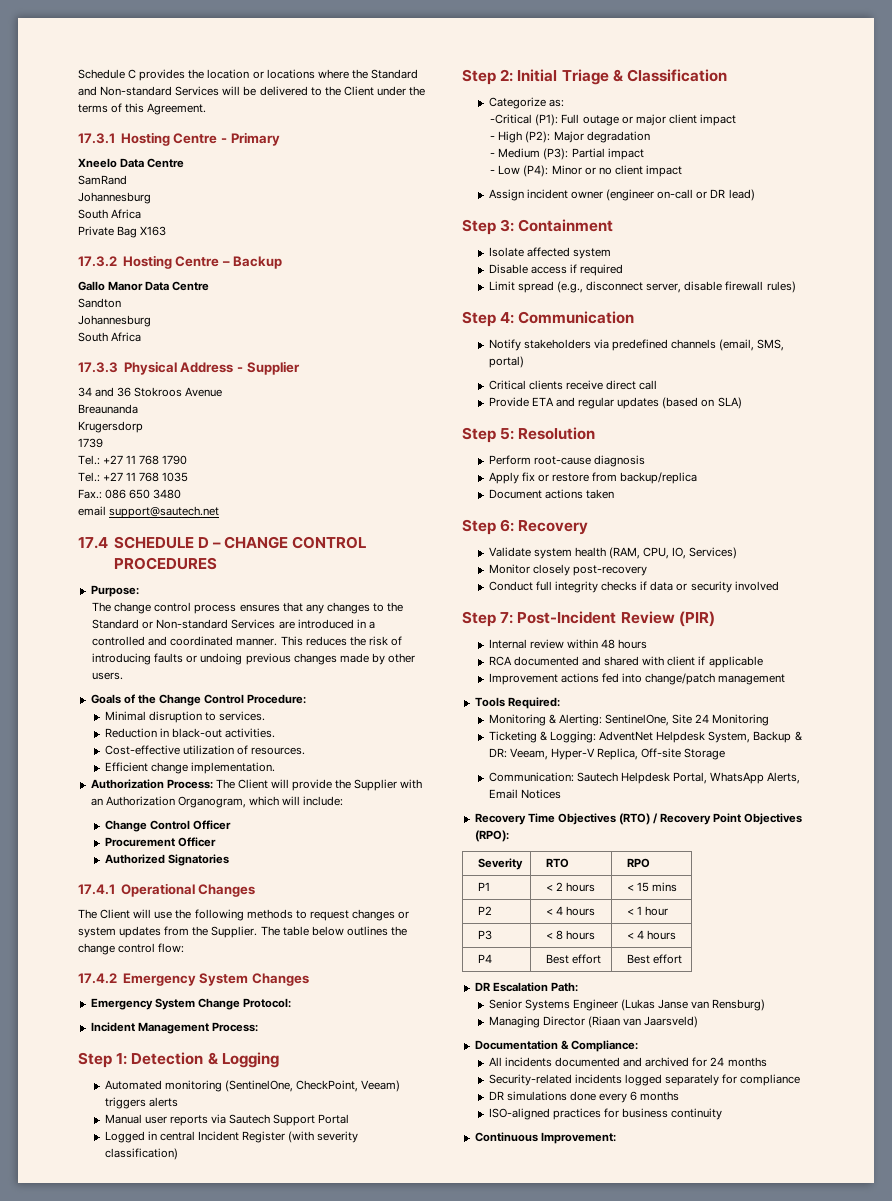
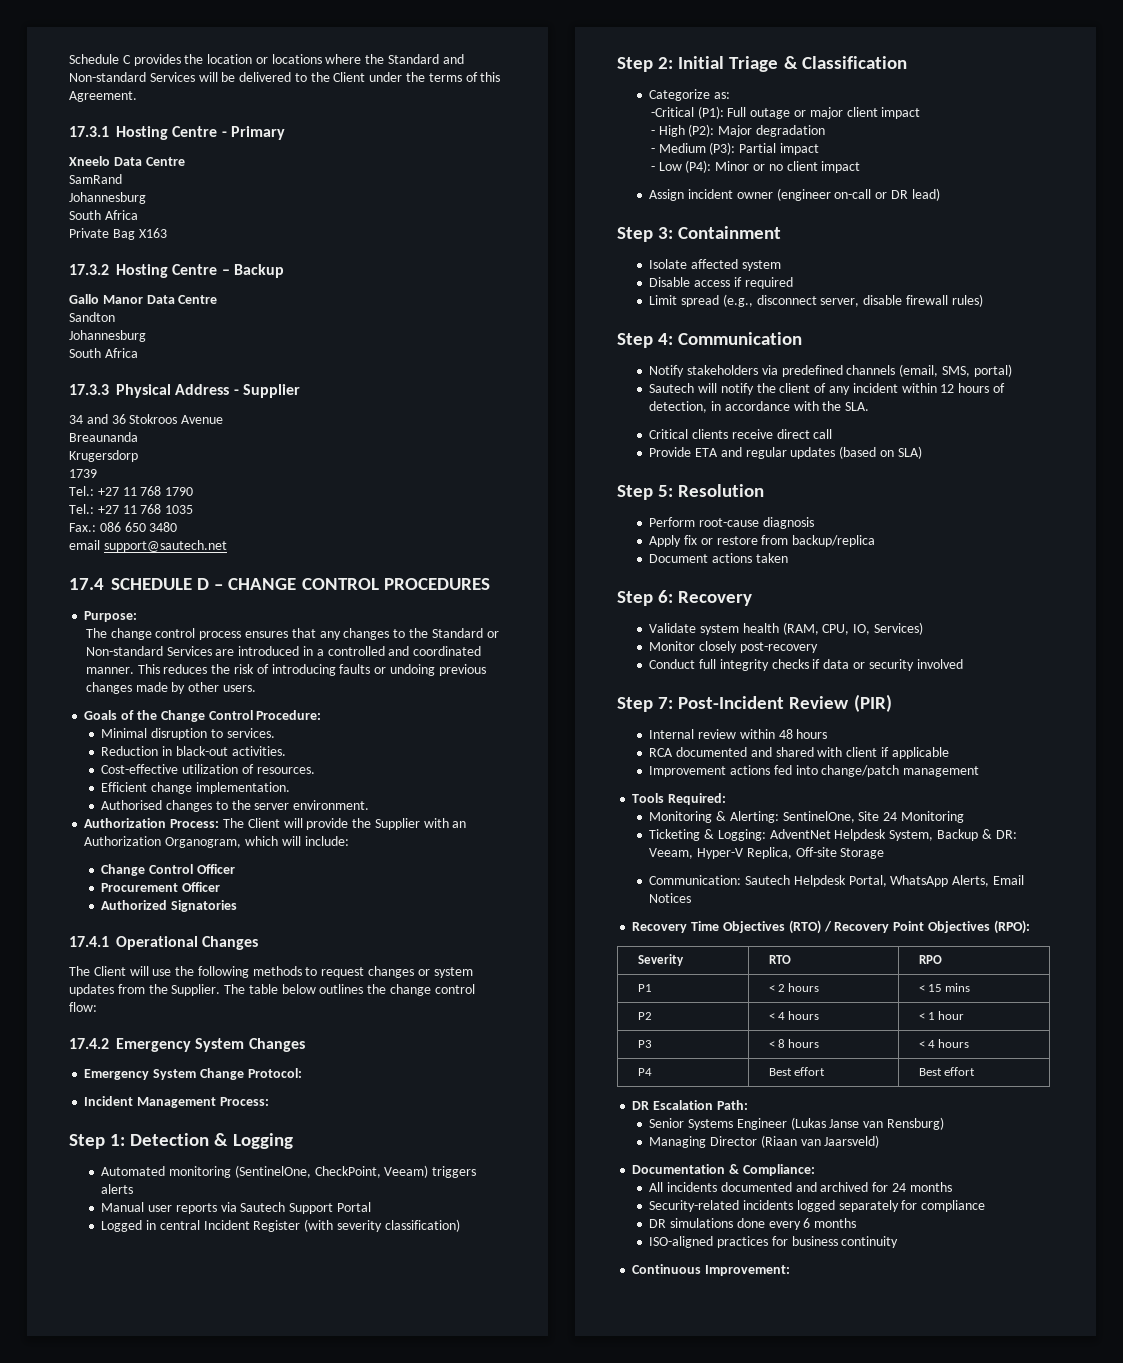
+ Authorised changes to the server environment.
+ Sautech will notify the client of any incident within 12 hours of detection, in accordance with the SLA.

